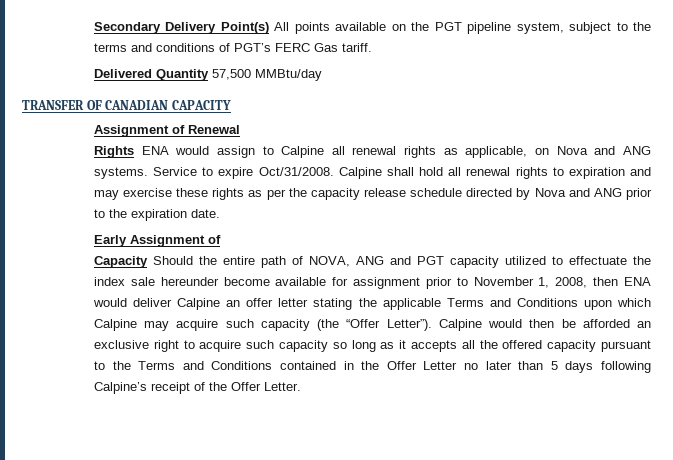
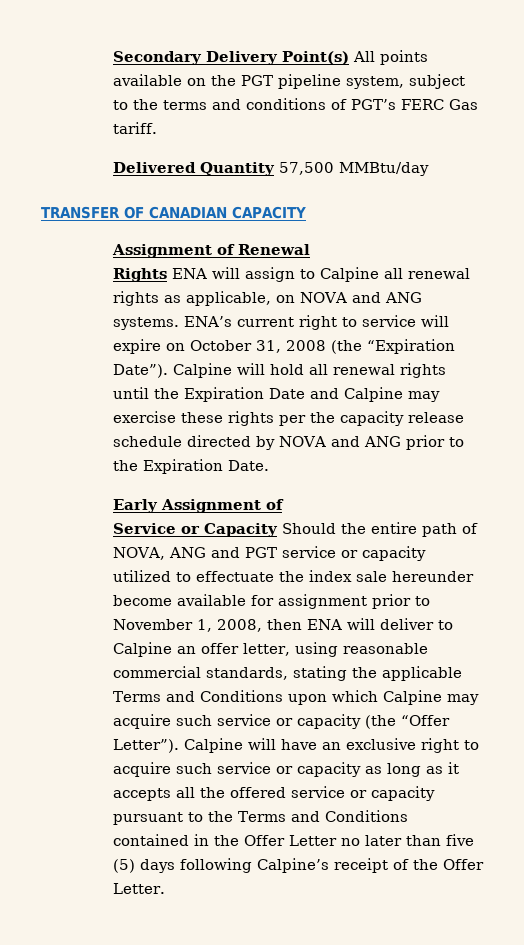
- Rights ENA would assign to Calpine all renewal rights as applicable, on Nova and ANG systems.
+ Rights ENA will assign to Calpine all renewal rights as applicable, on NOVA and ANG systems.
- Service to expire Oct/31/2008. Calpine shall hold all renewal rights to expiration and may exercise these rights as per the capacity release schedule directed by Nova and ANG prior to the expiration date.
+ ENA’s current right to service will expire on October 31, 2008 (the “Expiration Date”). Calpine will hold all renewal rights until the Expiration Date and Calpine may exercise these rights per the capacity release schedule directed by NOVA and ANG prior to the Expiration Date.
- Capacity Should the entire path of NOVA, ANG and PGT capacity utilized to effectuate the index sale hereunder become available for assignment prior to November 1, 2008, then ENA would deliver Calpine an offer letter stating the applicable Terms and Conditions upon which Calpine may acquire such capacity (the “Offer Letter”).
+ Service or Capacity Should the entire path of NOVA, ANG and PGT service or capacity utilized to effectuate the index sale hereunder become available for assignment prior to November 1, 2008, then ENA will deliver to Calpine an offer letter, using reasonable commercial standards, stating the applicable Terms and Conditions upon which Calpine may acquire such service or capacity (the “Offer Letter”).
- Calpine would then be afforded an exclusive right to acquire such capacity so long as it accepts all the offered capacity pursuant to the Terms and Conditions contained in the Offer Letter no later than 5 days following Calpine’s receipt of the Offer Letter.
+ Calpine will have an exclusive right to acquire such service or capacity as long as it accepts all the offered service or capacity pursuant to the Terms and Conditions contained in the Offer Letter no later than five (5) days following Calpine’s receipt of the Offer Letter.

